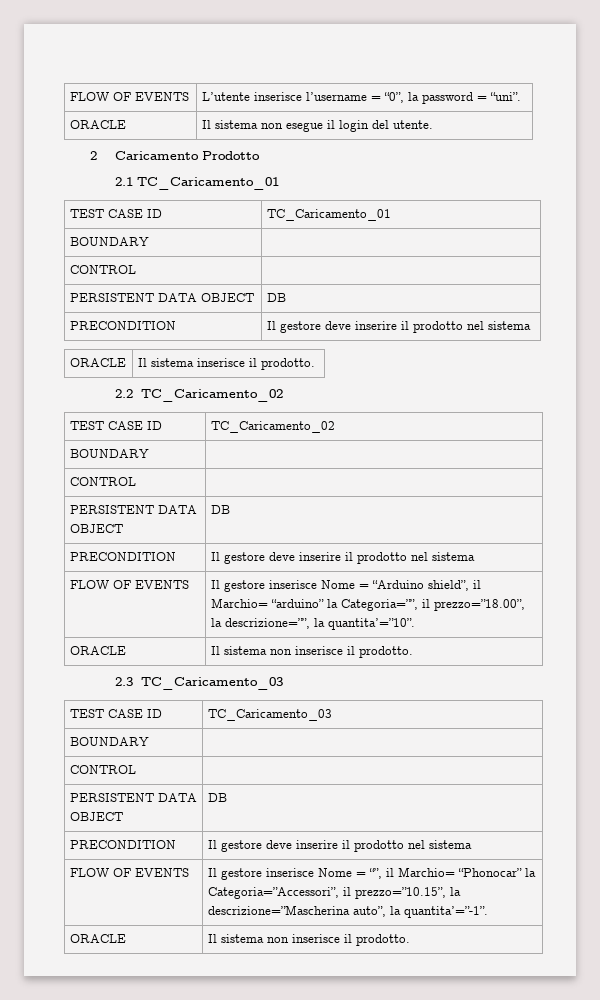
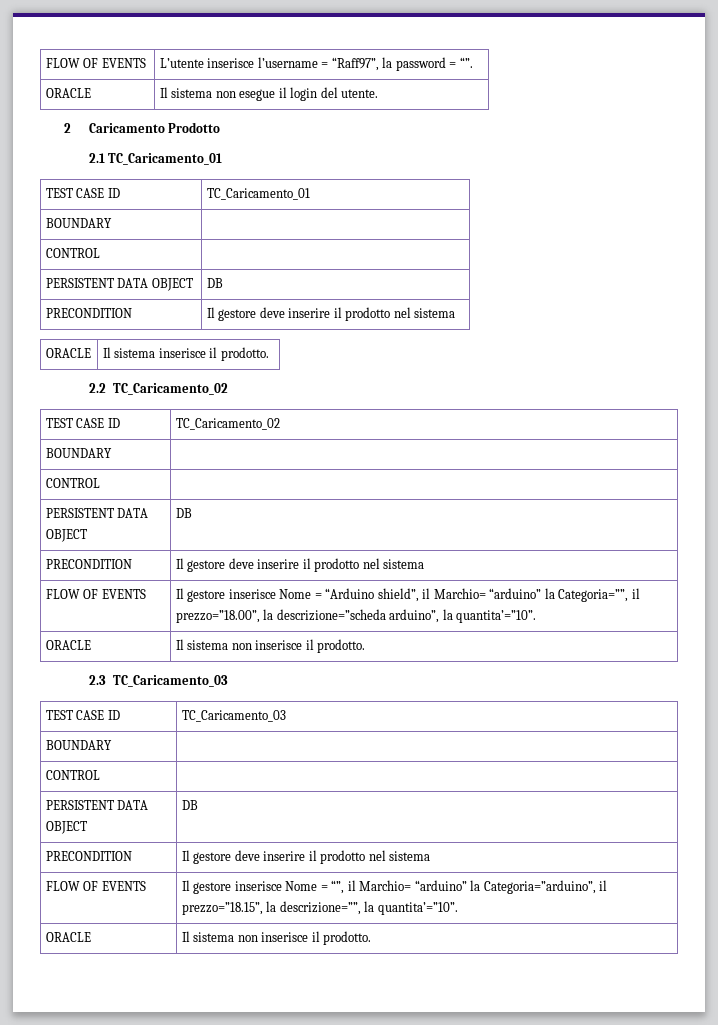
- FLOW OF EVENTS | L’utente inserisce l’username = “0”, la password = “uni”.
+ FLOW OF EVENTS | L’utente inserisce l’username = “Raff97”, la password = “”.
- FLOW OF EVENTS | Il gestore inserisce Nome = “Arduino shield”, il Marchio= “arduino” la Categoria=””, il prezzo=”18.00”, la descrizione=””, la quantita’=”10”.
+ FLOW OF EVENTS | Il gestore inserisce Nome = “Arduino shield”, il Marchio= “arduino” la Categoria=””, il prezzo=”18.00”, la descrizione=”scheda arduino”, la quantita’=”10”.
- FLOW OF EVENTS | Il gestore inserisce Nome = “”, il Marchio= “Phonocar” la Categoria=”Accessori”, il prezzo=”10.15”, la descrizione=”Mascherina auto”, la quantita’=”-1”.
+ FLOW OF EVENTS | Il gestore inserisce Nome = “”, il Marchio= “arduino” la Categoria=”arduino”, il prezzo=”18.15”, la descrizione=””, la quantita’=”10”.

